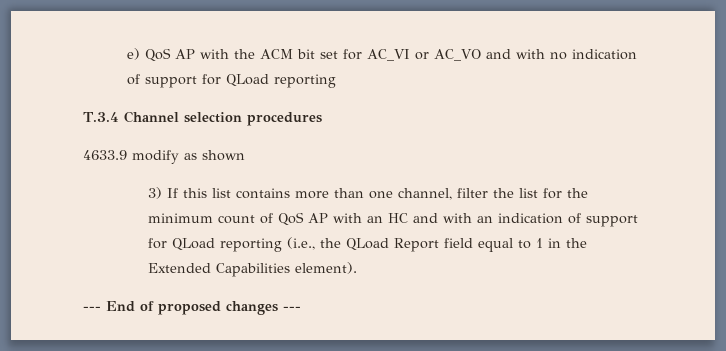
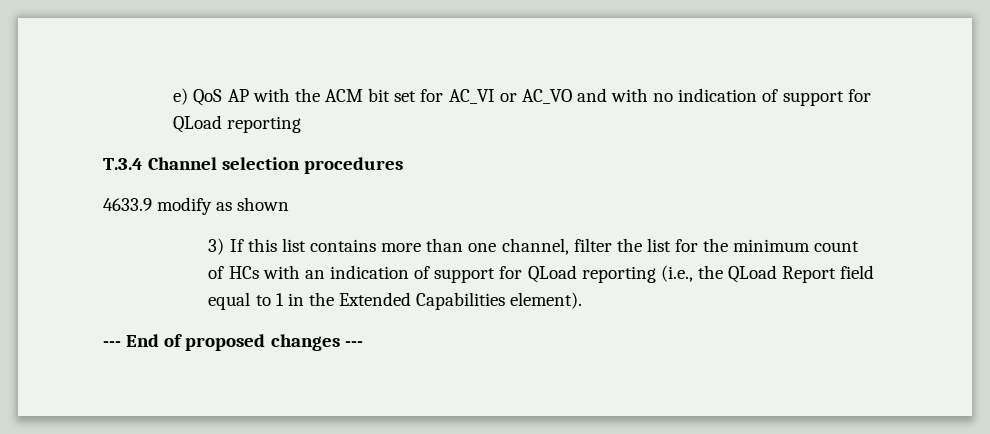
- 3) If this list contains more than one channel, filter the list for the minimum count of QoS AP with an HC and with an indication of support for QLoad reporting (i.e., the QLoad Report field equal to 1 in the Extended Capabilities element).
+ 3) If this list contains more than one channel, filter the list for the minimum count of HCs with an indication of support for QLoad reporting (i.e., the QLoad Report field equal to 1 in the Extended Capabilities element).

